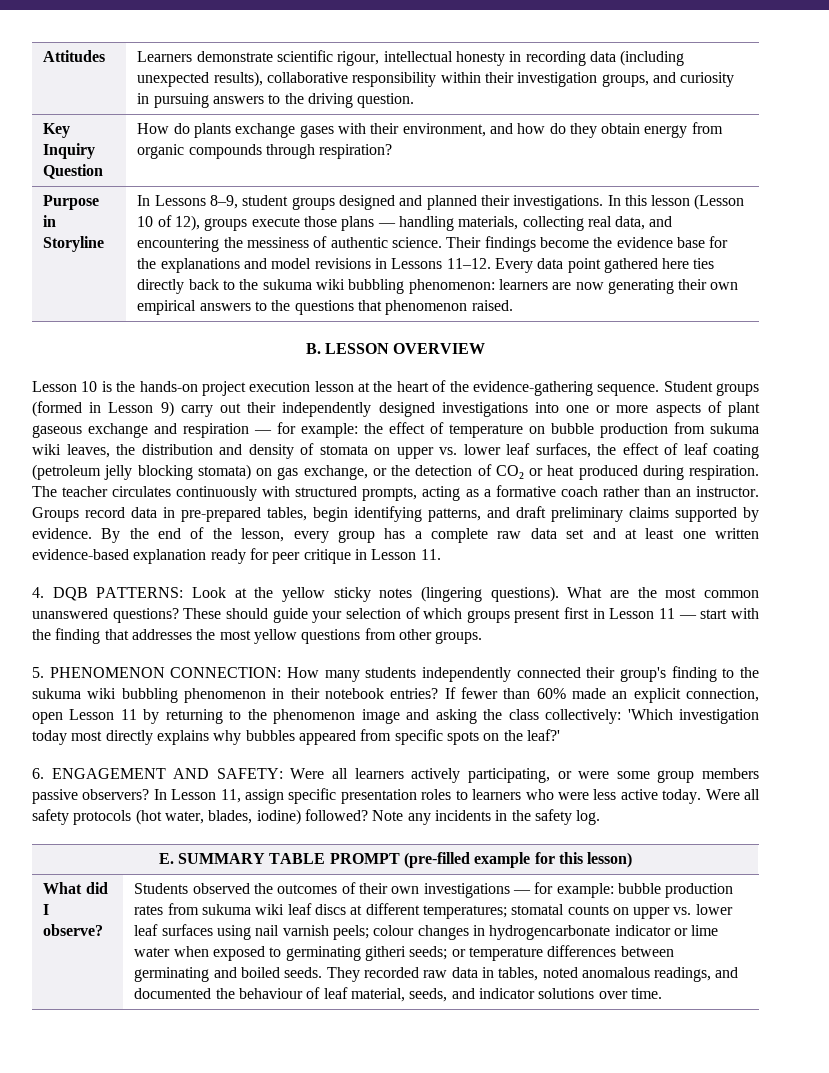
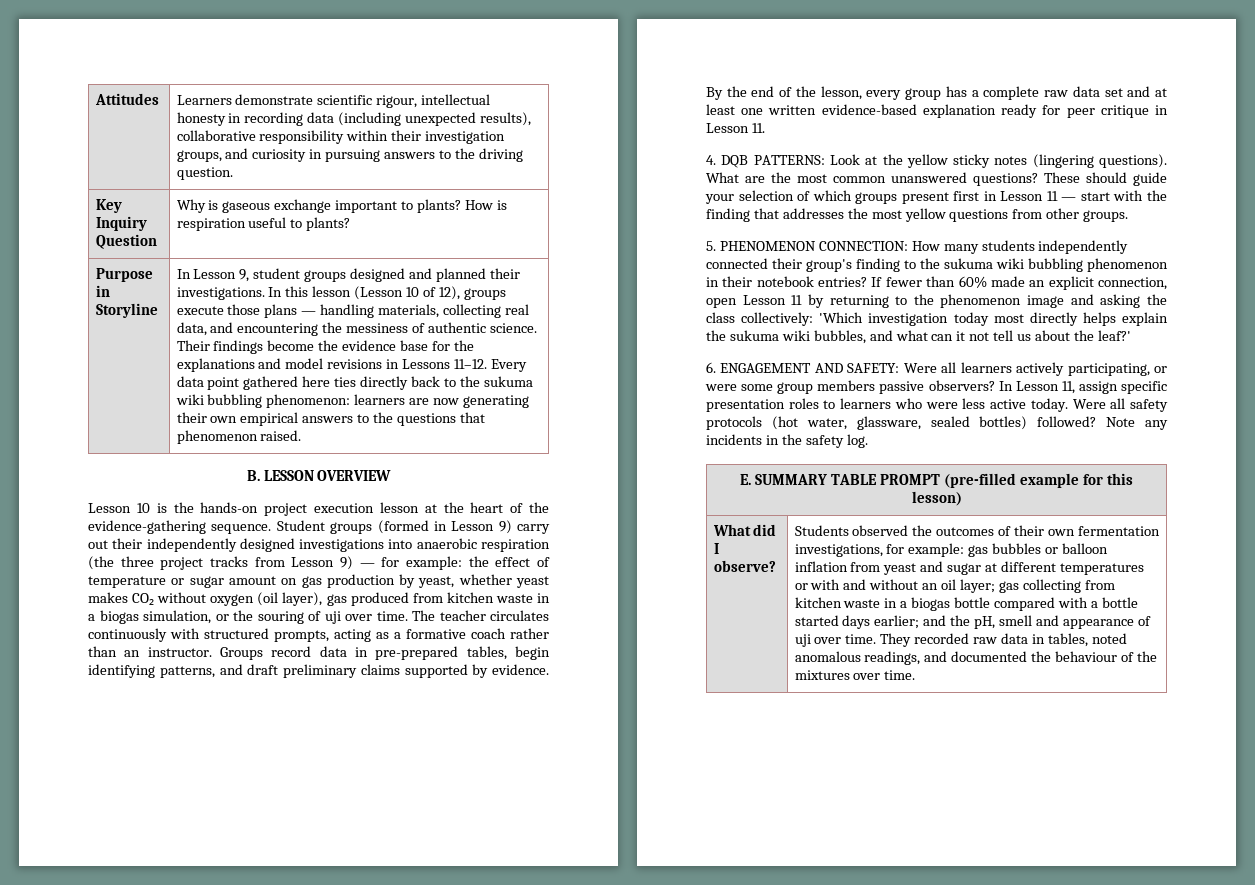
- Key Inquiry Question | How do plants exchange gases with their environment, and how do they obtain energy from organic compounds through respiration?
+ Key Inquiry Question | Why is gaseous exchange important to plants? How is respiration useful to plants?
- In Lessons 8–9, student groups designed and planned their investigations.
+ In Lesson 9, student groups designed and planned their investigations.
- Student groups (formed in Lesson 9) carry out their independently designed investigations into one or more aspects of plant gaseous exchange and respiration — for example: the effect of temperature on bubble production from sukuma wiki leaves, the distribution and density of stomata on upper vs. lower leaf surfaces, the effect of leaf coating (petroleum jelly blocking stomata) on gas exchange, or the detection of CO₂ or heat produced during respiration.
+ Student groups (formed in Lesson 9) carry out their independently designed investigations into anaerobic respiration (the three project tracks from Lesson 9) — for example: the effect of temperature or sugar amount on gas production by yeast, whether yeast makes CO₂ without oxygen (oil layer), gas produced from kitchen waste in a biogas simulation, or the souring of uji over time.
- If fewer than 60% made an explicit connection, open Lesson 11 by returning to the phenomenon image and asking the class collectively: 'Which investigation today most directly explains why bubbles appeared from specific spots on the leaf?'
+ If fewer than 60% made an explicit connection, open Lesson 11 by returning to the phenomenon image and asking the class collectively: 'Which investigation today most directly helps explain the sukuma wiki bubbles, and what can it not tell us about the leaf?'
- Were all safety protocols (hot water, blades, iodine) followed?
+ Were all safety protocols (hot water, glassware, sealed bottles) followed?
- Students observed the outcomes of their own investigations — for example: bubble production rates from sukuma wiki leaf discs at different temperatures; stomatal counts on upper vs. lower leaf surfaces using nail varnish peels; colour changes in hydrogencarbonate indicator or lime water when exposed to germinating githeri seeds; or temperature differences between germinating and boiled seeds.
+ Students observed the outcomes of their own fermentation investigations, for example: gas bubbles or balloon inflation from yeast and sugar at different temperatures or with and without an oil layer; gas collecting from kitchen waste in a biogas bottle compared with a bottle started days earlier; and the pH, smell and appearance of uji over time.
- They recorded raw data in tables, noted anomalous readings, and documented the behaviour of leaf material, seeds, and indicator solutions over time.
+ They recorded raw data in tables, noted anomalous readings, and documented the behaviour of the mixtures over time.

